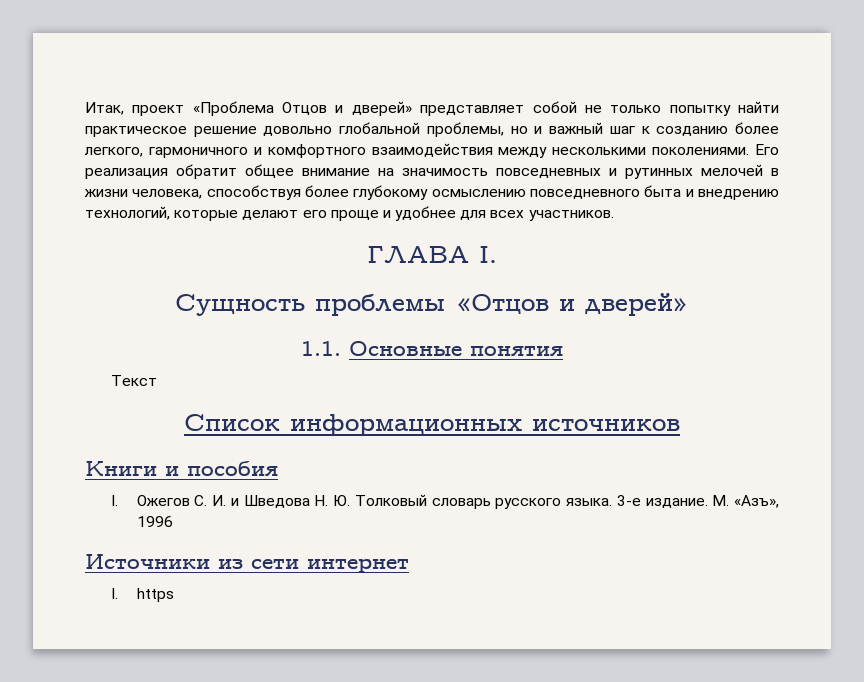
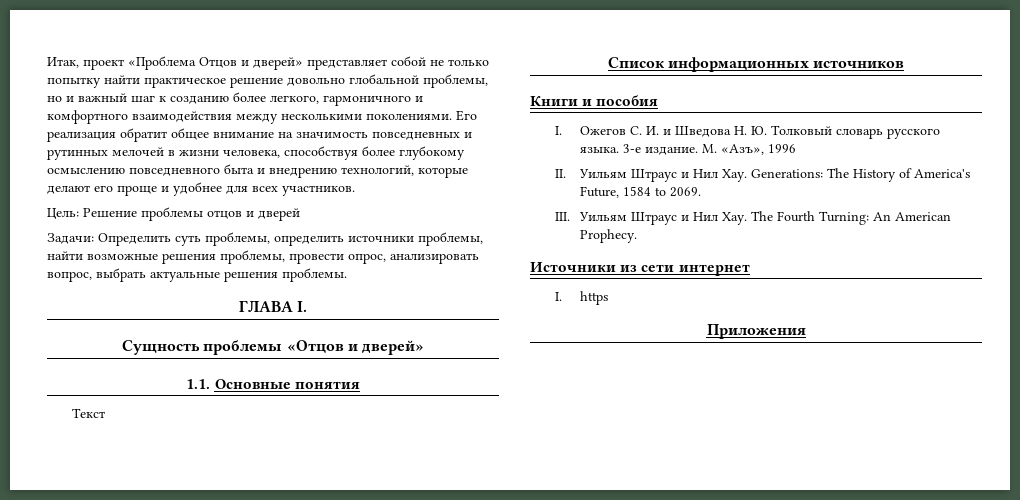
+ Цель: Решение проблемы отцов и дверей
+ Задачи: Определить суть проблемы, определить источники проблемы, найти возможные решения проблемы, провести опрос, анализировать вопрос, выбрать актуальные решения проблемы.
+ II. Уильям Штраус и Нил Хау. Generations: The History of America's Future, 1584 to 2069.
+ III. Уильям Штраус и Нил Хау. The Fourth Turning: An American Prophecy.
+ Приложения

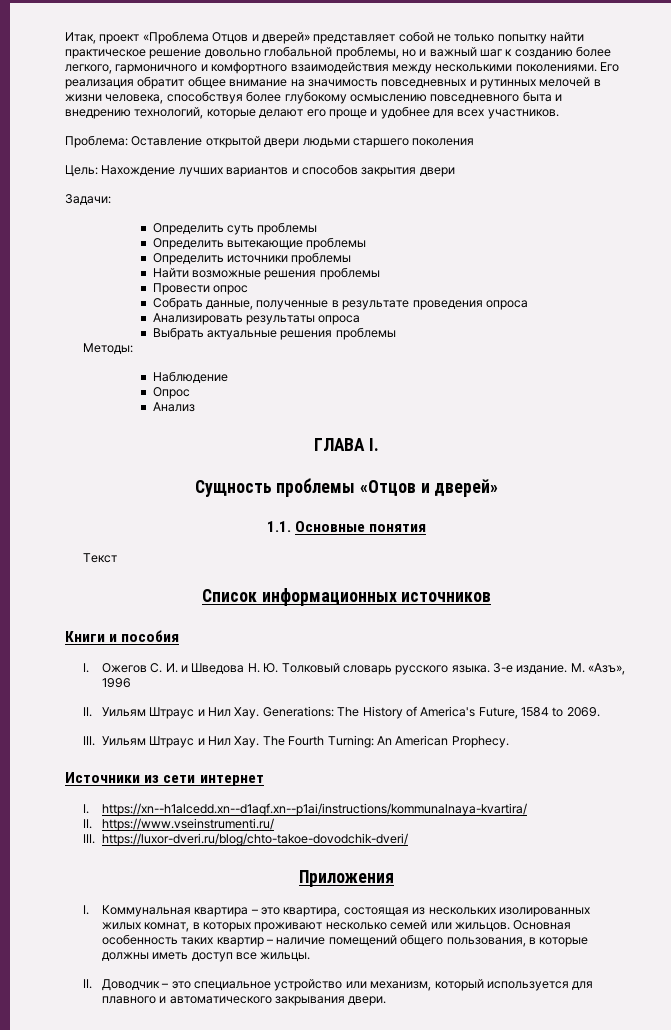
- Цель: Решение проблемы отцов и дверей
+ Проблема: Оставление открытой двери людьми старшего поколения
+ Цель: Нахождение лучших вариантов и способов закрытия двери
- Задачи: Определить суть проблемы, определить источники проблемы, найти возможные решения проблемы, провести опрос, анализировать вопрос, выбрать актуальные решения проблемы.
+ Задачи:
+ Определить суть проблемы
+ Определить вытекающие проблемы
+ Определить источники проблемы
+ Найти возможные решения проблемы
+ Провести опрос
+ Собрать данные, полученные в результате проведения опроса
+ Анализировать результаты опроса
+ Выбрать актуальные решения проблемы
+ Методы:
+ Наблюдение
+ Опрос
+ Анализ
- I. https
+ I. https://xn--h1alcedd.xn--d1aqf.xn--p1ai/instructions/kommunalnaya-kvartira/
+ II. https://www.vseinstrumenti.ru/
+ III. https://luxor-dveri.ru/blog/chto-takoe-dovodchik-dveri/
  Приложения
+ I. Коммунальная квартира – это квартира, состоящая из нескольких изолированных жилых комнат, в которых проживают несколько семей или жильцов. Основная особенность таких квартир – наличие помещений общего пользования, в которые должны иметь доступ все жильцы.
+ II. Доводчик – это специальное устройство или механизм, который используется для плавного и автоматического закрывания двери.

